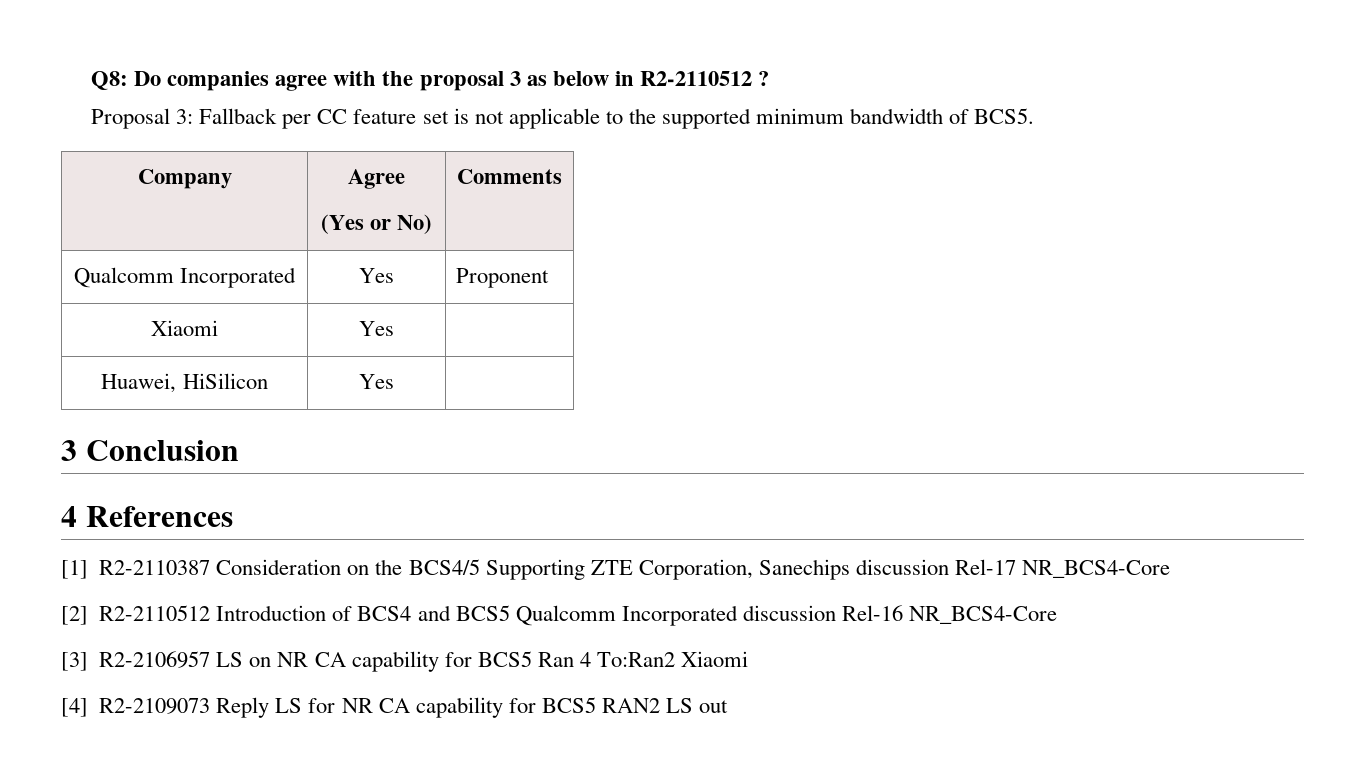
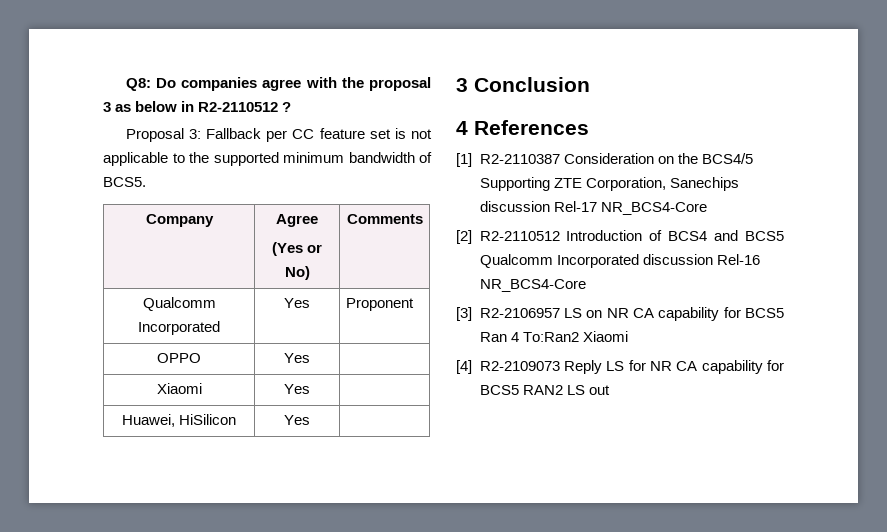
+ OPPO | Yes |

